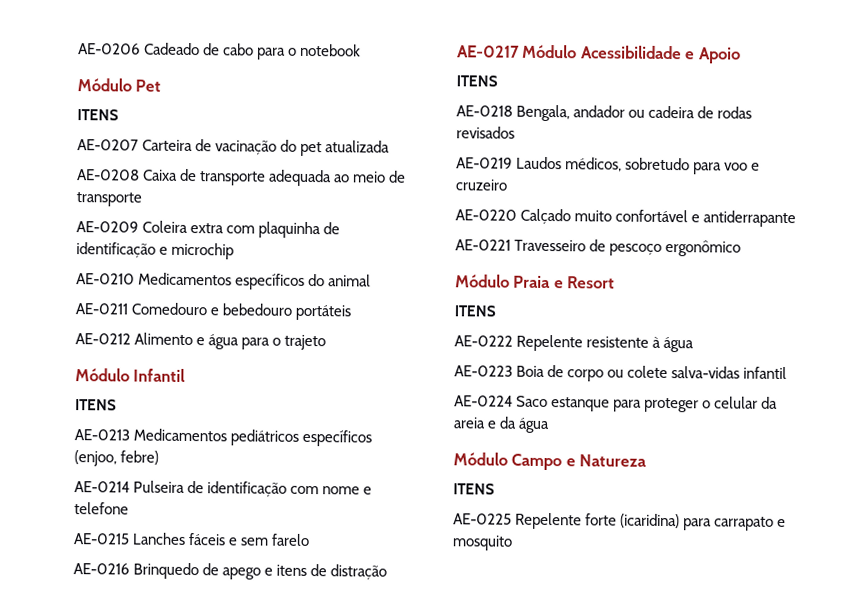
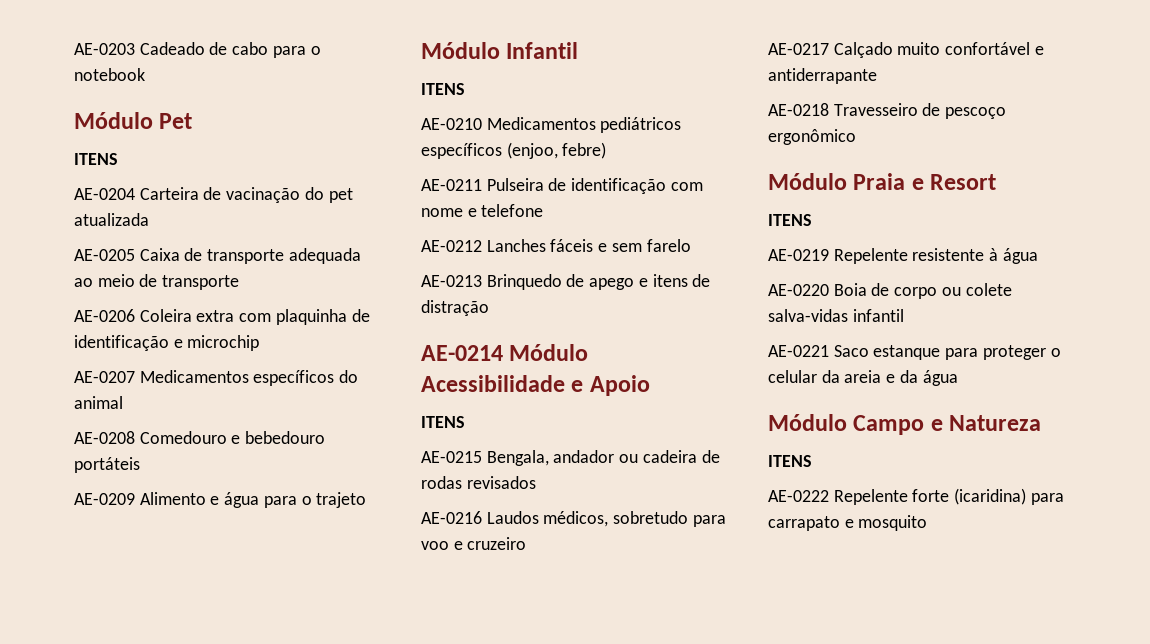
- AE-0206 Cadeado de cabo para o notebook
+ AE-0203 Cadeado de cabo para o notebook
- AE-0207 Carteira de vacinação do pet atualizada
+ AE-0204 Carteira de vacinação do pet atualizada
- AE-0208 Caixa de transporte adequada ao meio de transporte
+ AE-0205 Caixa de transporte adequada ao meio de transporte
- AE-0209 Coleira extra com plaquinha de identificação e microchip
+ AE-0206 Coleira extra com plaquinha de identificação e microchip
- AE-0210 Medicamentos específicos do animal
+ AE-0207 Medicamentos específicos do animal
- AE-0211 Comedouro e bebedouro portáteis
+ AE-0208 Comedouro e bebedouro portáteis
- AE-0212 Alimento e água para o trajeto
+ AE-0209 Alimento e água para o trajeto
- AE-0213 Medicamentos pediátricos específicos (enjoo, febre)
+ AE-0210 Medicamentos pediátricos específicos (enjoo, febre)
- AE-0214 Pulseira de identificação com nome e telefone
+ AE-0211 Pulseira de identificação com nome e telefone
- AE-0215 Lanches fáceis e sem farelo
+ AE-0212 Lanches fáceis e sem farelo
- AE-0216 Brinquedo de apego e itens de distração
+ AE-0213 Brinquedo de apego e itens de distração
- AE-0217 Módulo Acessibilidade e Apoio
+ AE-0214 Módulo Acessibilidade e Apoio
- AE-0218 Bengala, andador ou cadeira de rodas revisados
+ AE-0215 Bengala, andador ou cadeira de rodas revisados
- AE-0219 Laudos médicos, sobretudo para voo e cruzeiro
+ AE-0216 Laudos médicos, sobretudo para voo e cruzeiro
- AE-0220 Calçado muito confortável e antiderrapante
+ AE-0217 Calçado muito confortável e antiderrapante
- AE-0221 Travesseiro de pescoço ergonômico
+ AE-0218 Travesseiro de pescoço ergonômico
- AE-0222 Repelente resistente à água
+ AE-0219 Repelente resistente à água
- AE-0223 Boia de corpo ou colete salva-vidas infantil
+ AE-0220 Boia de corpo ou colete salva-vidas infantil
- AE-0224 Saco estanque para proteger o celular da areia e da água
+ AE-0221 Saco estanque para proteger o celular da areia e da água
- AE-0225 Repelente forte (icaridina) para carrapato e mosquito
+ AE-0222 Repelente forte (icaridina) para carrapato e mosquito

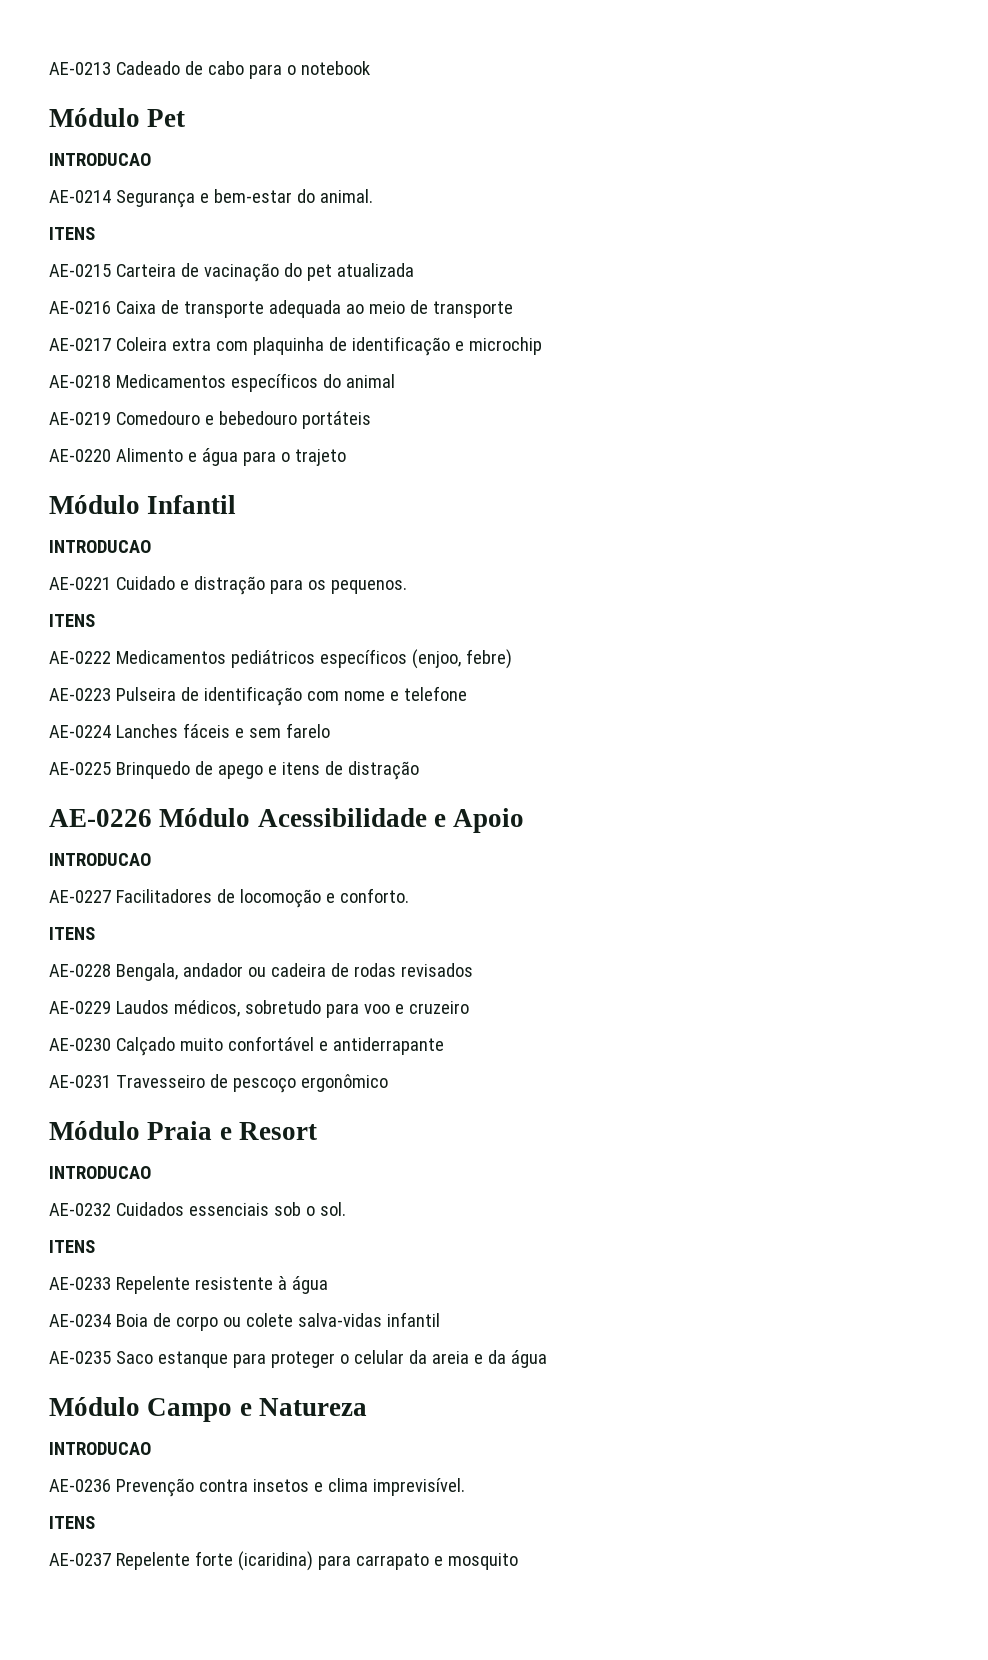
- AE-0203 Cadeado de cabo para o notebook
+ AE-0213 Cadeado de cabo para o notebook
  Módulo Pet
+ INTRODUCAO
+ AE-0214 Segurança e bem-estar do animal.
  ITENS
- AE-0204 Carteira de vacinação do pet atualizada
+ AE-0215 Carteira de vacinação do pet atualizada
- AE-0205 Caixa de transporte adequada ao meio de transporte
+ AE-0216 Caixa de transporte adequada ao meio de transporte
- AE-0206 Coleira extra com plaquinha de identificação e microchip
+ AE-0217 Coleira extra com plaquinha de identificação e microchip
- AE-0207 Medicamentos específicos do animal
+ AE-0218 Medicamentos específicos do animal
- AE-0208 Comedouro e bebedouro portáteis
+ AE-0219 Comedouro e bebedouro portáteis
- AE-0209 Alimento e água para o trajeto
+ AE-0220 Alimento e água para o trajeto
  Módulo Infantil
+ INTRODUCAO
+ AE-0221 Cuidado e distração para os pequenos.
  ITENS
- AE-0210 Medicamentos pediátricos específicos (enjoo, febre)
+ AE-0222 Medicamentos pediátricos específicos (enjoo, febre)
- AE-0211 Pulseira de identificação com nome e telefone
+ AE-0223 Pulseira de identificação com nome e telefone
- AE-0212 Lanches fáceis e sem farelo
+ AE-0224 Lanches fáceis e sem farelo
- AE-0213 Brinquedo de apego e itens de distração
+ AE-0225 Brinquedo de apego e itens de distração
- AE-0214 Módulo Acessibilidade e Apoio
+ AE-0226 Módulo Acessibilidade e Apoio
+ INTRODUCAO
+ AE-0227 Facilitadores de locomoção e conforto.
  ITENS
- AE-0215 Bengala, andador ou cadeira de rodas revisados
+ AE-0228 Bengala, andador ou cadeira de rodas revisados
- AE-0216 Laudos médicos, sobretudo para voo e cruzeiro
+ AE-0229 Laudos médicos, sobretudo para voo e cruzeiro
- AE-0217 Calçado muito confortável e antiderrapante
+ AE-0230 Calçado muito confortável e antiderrapante
- AE-0218 Travesseiro de pescoço ergonômico
+ AE-0231 Travesseiro de pescoço ergonômico
  Módulo Praia e Resort
+ INTRODUCAO
+ AE-0232 Cuidados essenciais sob o sol.
  ITENS
- AE-0219 Repelente resistente à água
+ AE-0233 Repelente resistente à água
- AE-0220 Boia de corpo ou colete salva-vidas infantil
+ AE-0234 Boia de corpo ou colete salva-vidas infantil
- AE-0221 Saco estanque para proteger o celular da areia e da água
+ AE-0235 Saco estanque para proteger o celular da areia e da água
  Módulo Campo e Natureza
+ INTRODUCAO
+ AE-0236 Prevenção contra insetos e clima imprevisível.
  ITENS
- AE-0222 Repelente forte (icaridina) para carrapato e mosquito
+ AE-0237 Repelente forte (icaridina) para carrapato e mosquito

